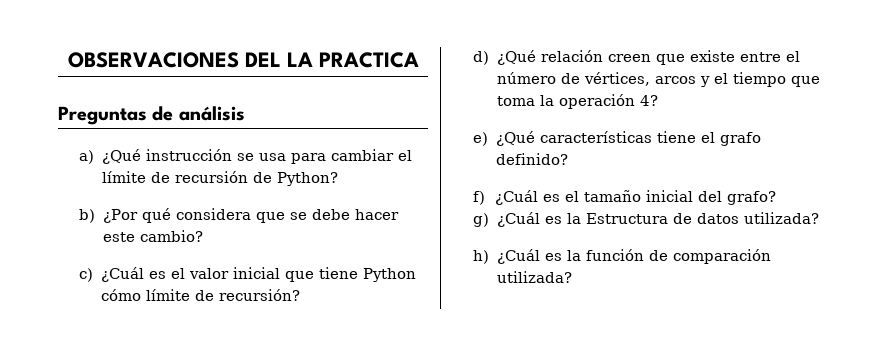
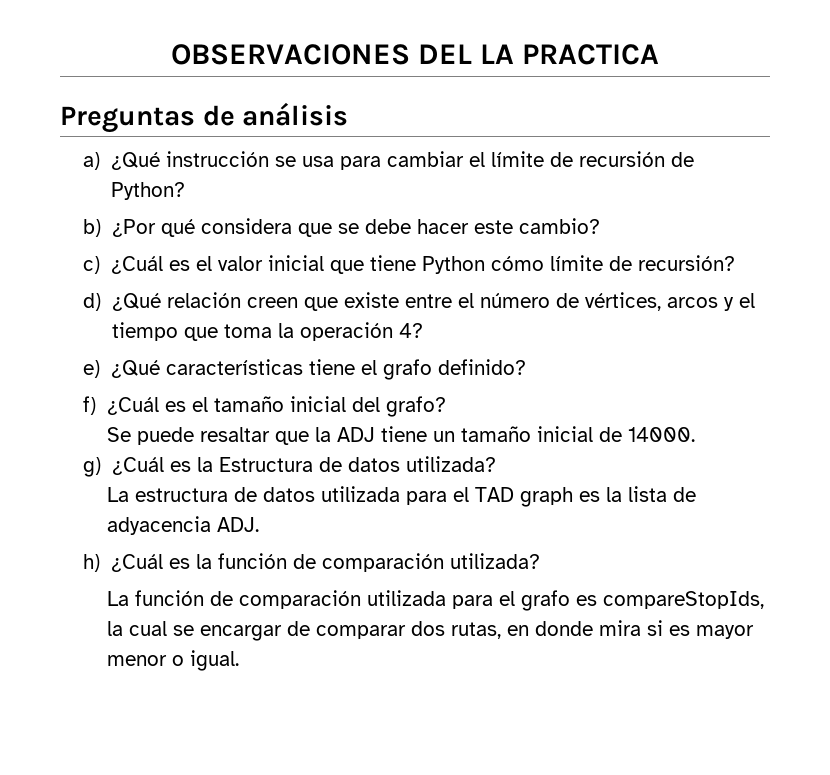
+ Se puede resaltar que la ADJ tiene un tamaño inicial de 14000.
+ La estructura de datos utilizada para el TAD graph es la lista de adyacencia ADJ.
+ La función de comparación utilizada para el grafo es compareStopIds, la cual se encargar de comparar dos rutas, en donde mira si es mayor menor o igual.

